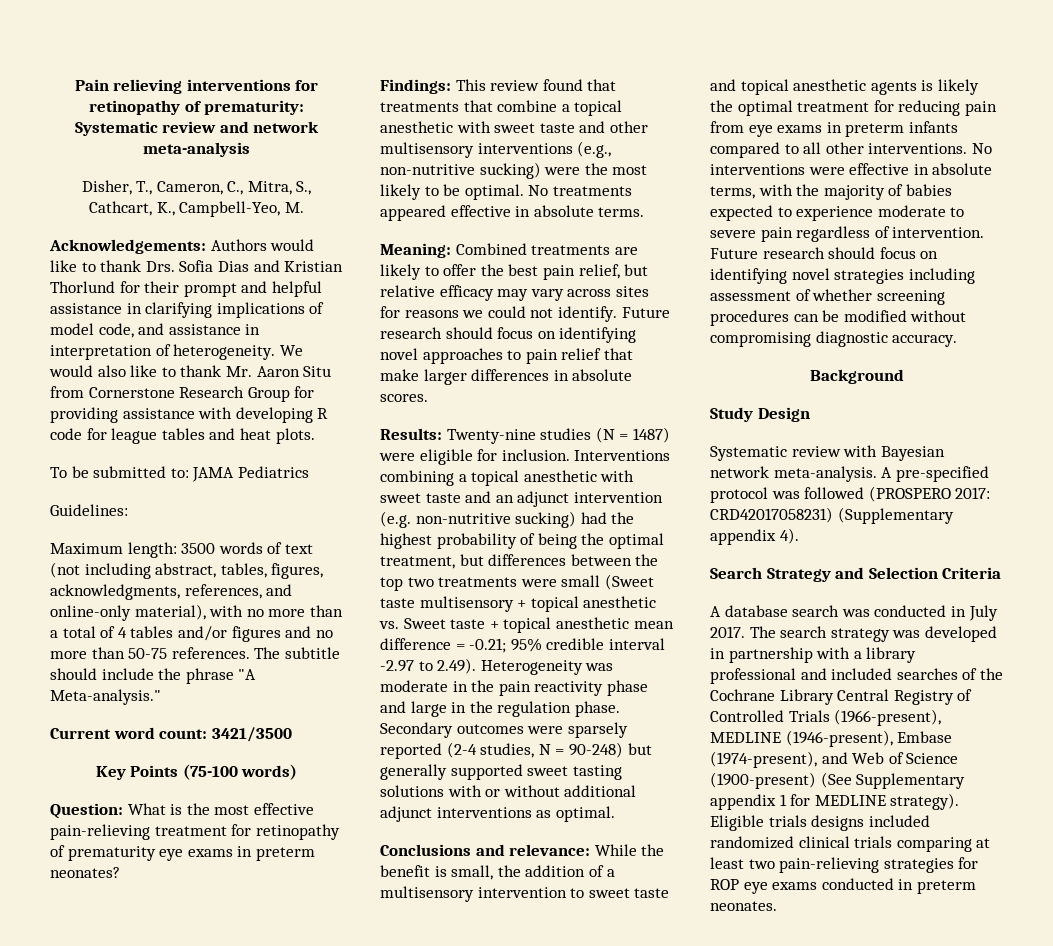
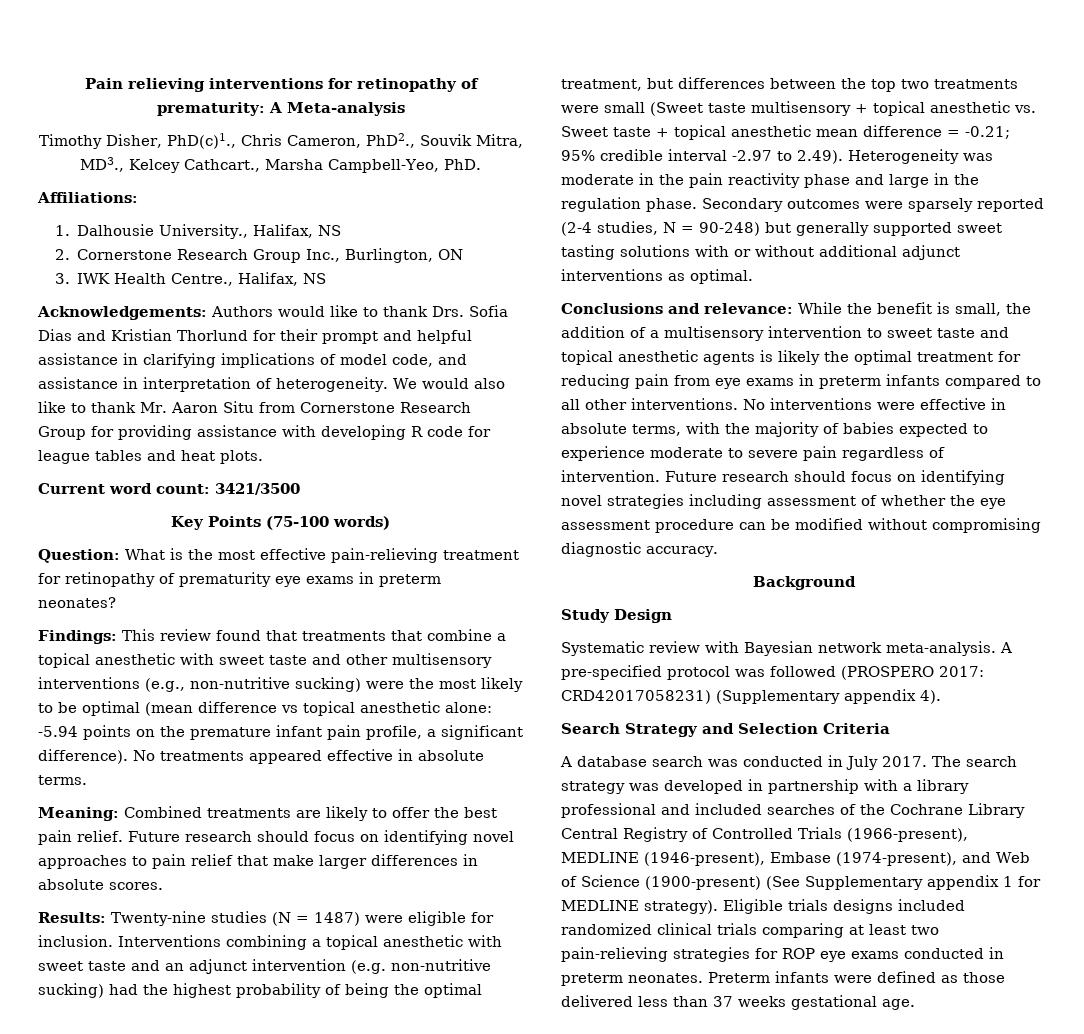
- Pain relieving interventions for retinopathy of prematurity: Systematic review and network meta-analysis
- Disher, T., Cameron, C., Mitra, S., Cathcart, K., Campbell-Yeo, M.
+ Pain relieving interventions for retinopathy of prematurity: A Meta-analysis
+ Timothy Disher, PhD(c)1., Chris Cameron, PhD2., Souvik Mitra, MD3., Kelcey Cathcart., Marsha Campbell-Yeo, PhD.
+ Affiliations:
+ 1. Dalhousie University., Halifax, NS
+ 2. Cornerstone Research Group Inc., Burlington, ON
+ 3. IWK Health Centre., Halifax, NS
- To be submitted to: JAMA Pediatrics
- Guidelines:
- Maximum length: 3500 words of text (not including abstract, tables, figures, acknowledgments, references, and online-only material), with no more than a total of 4 tables and/or figures and no more than 50-75 references. The subtitle should include the phrase "A Meta-analysis."
- Findings: This review found that treatments that combine a topical anesthetic with sweet taste and other multisensory interventions (e.g., non-nutritive sucking) were the most likely to be optimal.
+ Findings: This review found that treatments that combine a topical anesthetic with sweet taste and other multisensory interventions (e.g., non-nutritive sucking) were the most likely to be optimal (mean difference vs topical anesthetic alone: -5.94 points on the premature infant pain profile, a significant difference).
- Meaning: Combined treatments are likely to offer the best pain relief, but relative efficacy may vary across sites for reasons we could not identify.
+ Meaning: Combined treatments are likely to offer the best pain relief.
- Future research should focus on identifying novel strategies including assessment of whether screening procedures can be modified without compromising diagnostic accuracy.
+ Future research should focus on identifying novel strategies including assessment of whether the eye assessment procedure can be modified without compromising diagnostic accuracy.
+ Preterm infants were defined as those delivered less than 37 weeks gestational age.

